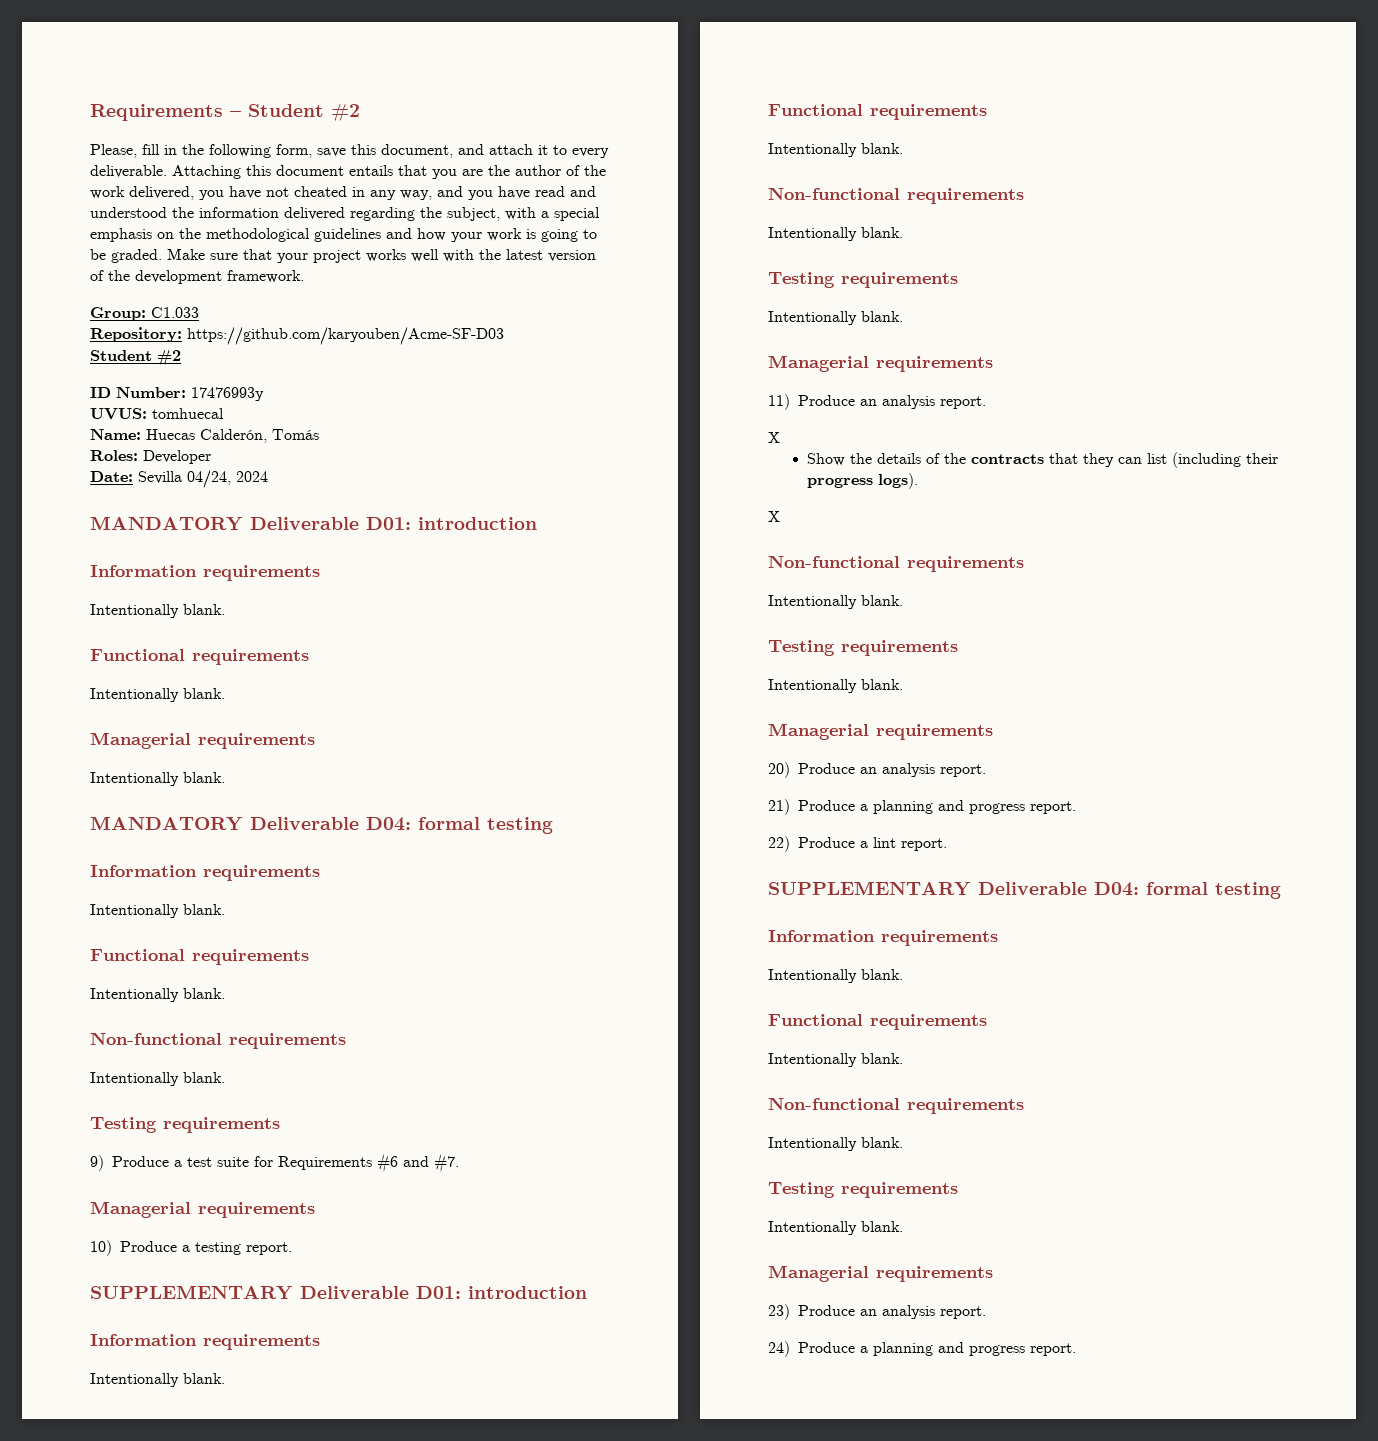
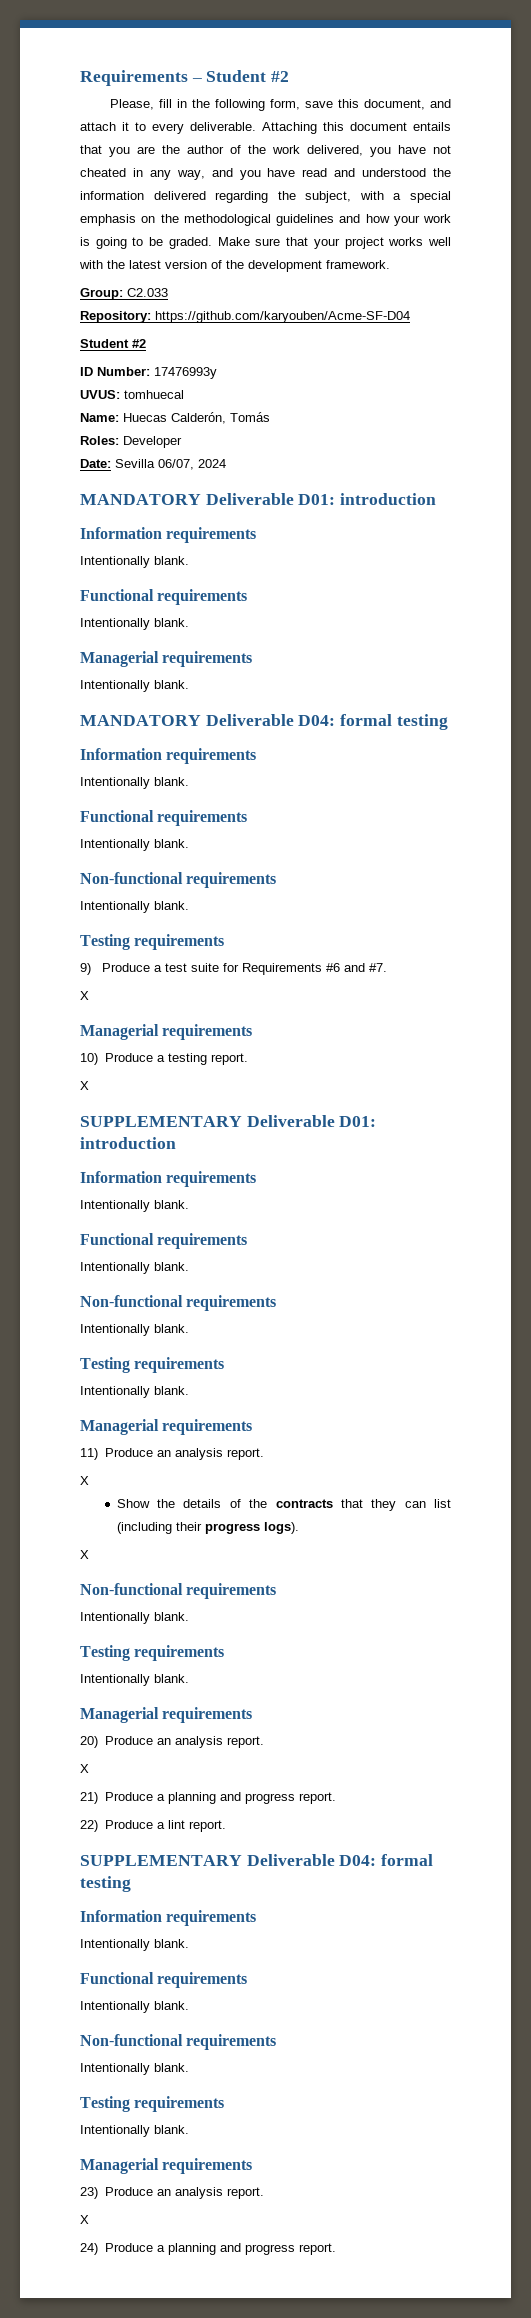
- Group: C1.033
+ Group: C2.033
- Repository: https://github.com/karyouben/Acme-SF-D03
+ Repository: https://github.com/karyouben/Acme-SF-D04
- Date: Sevilla 04/24, 2024
+ Date: Sevilla 06/07, 2024
  9) Produce a test suite for Requirements #6 and #7.
+ X
  10) Produce a testing report.
+ X
  20) Produce an analysis report.
+ X
  23) Produce an analysis report.
+ X

